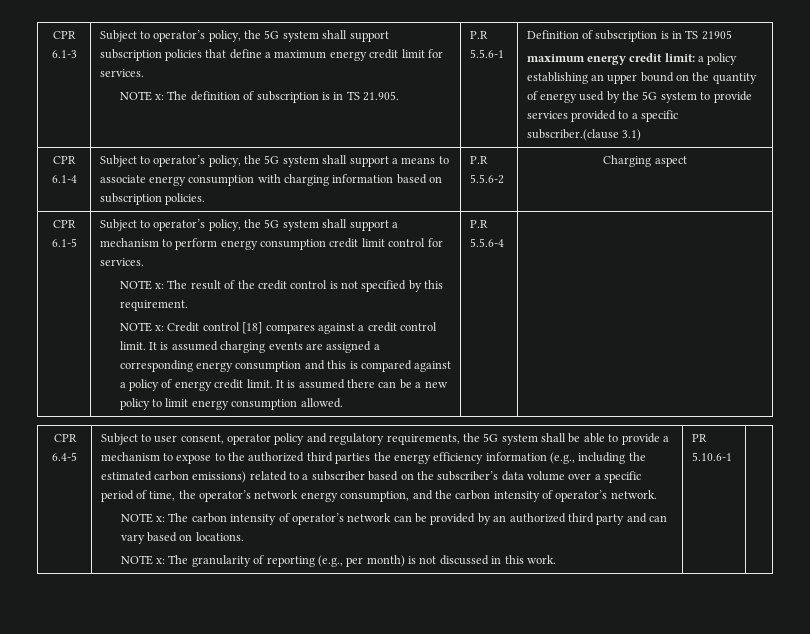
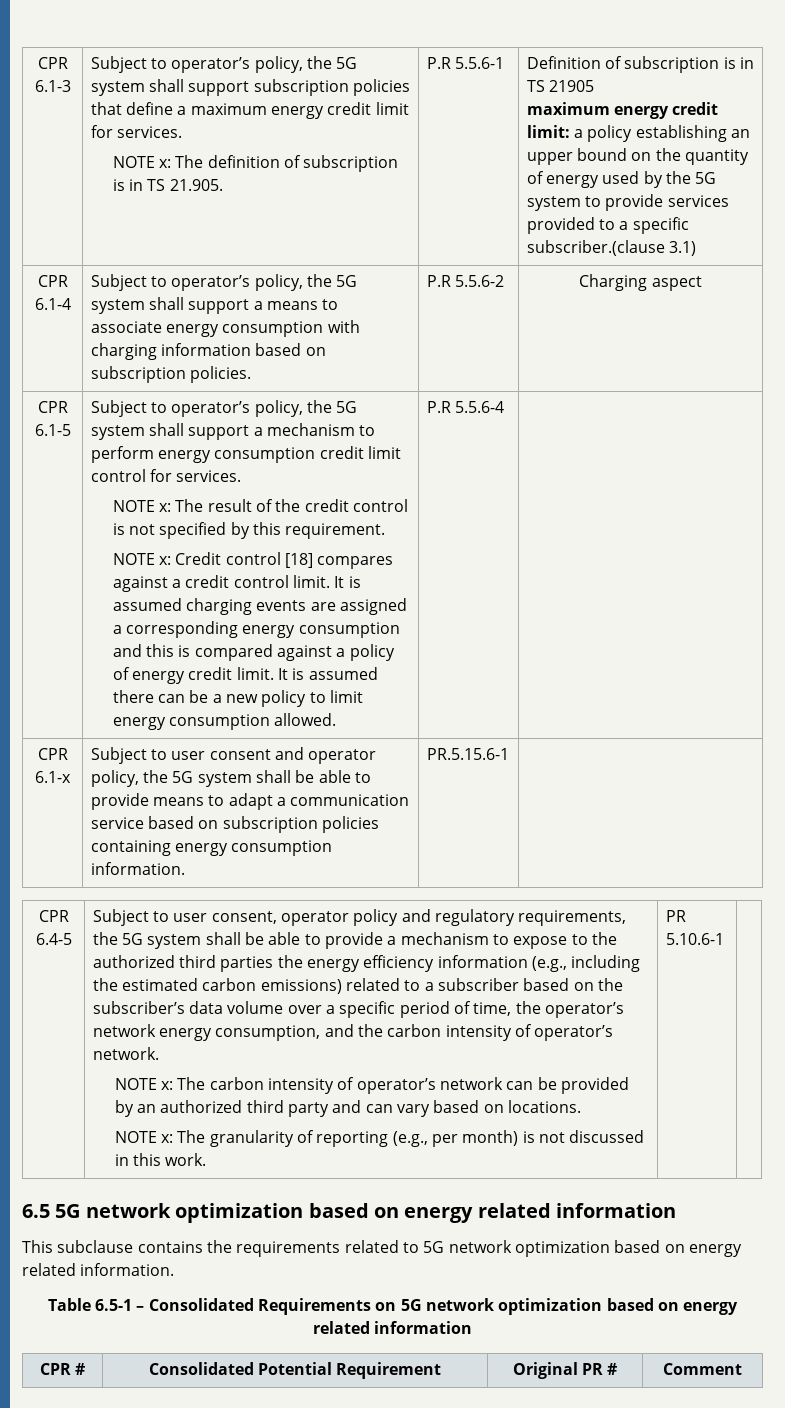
+ CPR 6.1-x | Subject to user consent and operator policy, the 5G system shall be able to provide means to adapt a communication service based on subscription policies containing energy consumption information. | PR.5.15.6-1 |
+ 6.5 5G network optimization based on energy related information
+ This subclause contains the requirements related to 5G network optimization based on energy related information.
+ Table 6.5-1 – Consolidated Requirements on 5G network optimization based on energy related information
+ CPR # | Consolidated Potential Requirement | Original PR # | Comment

